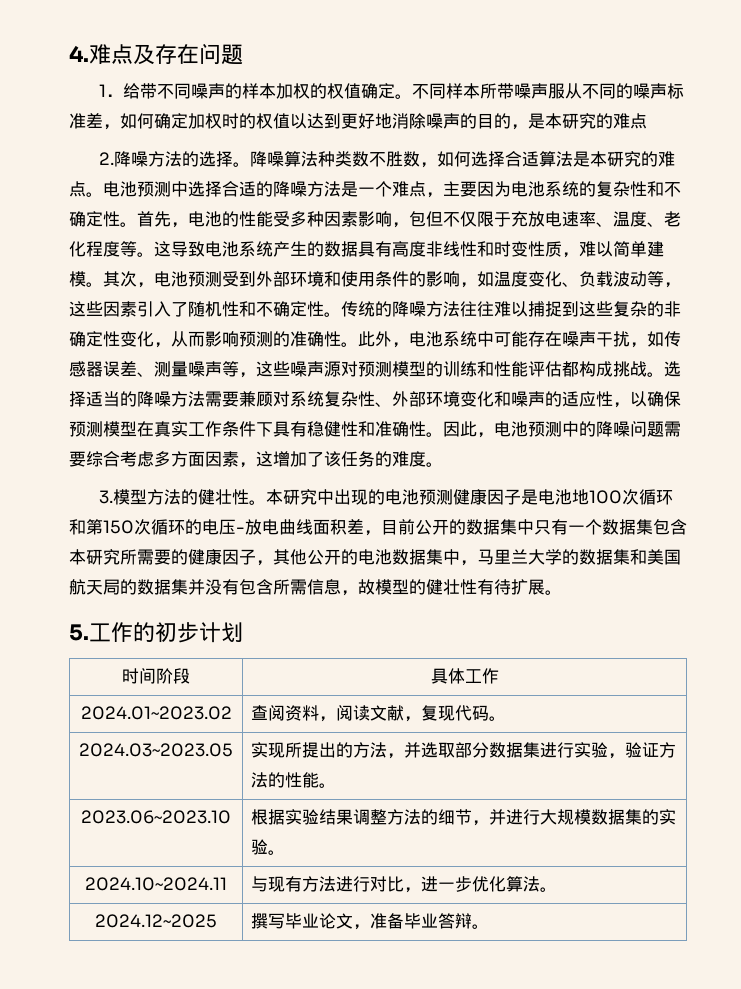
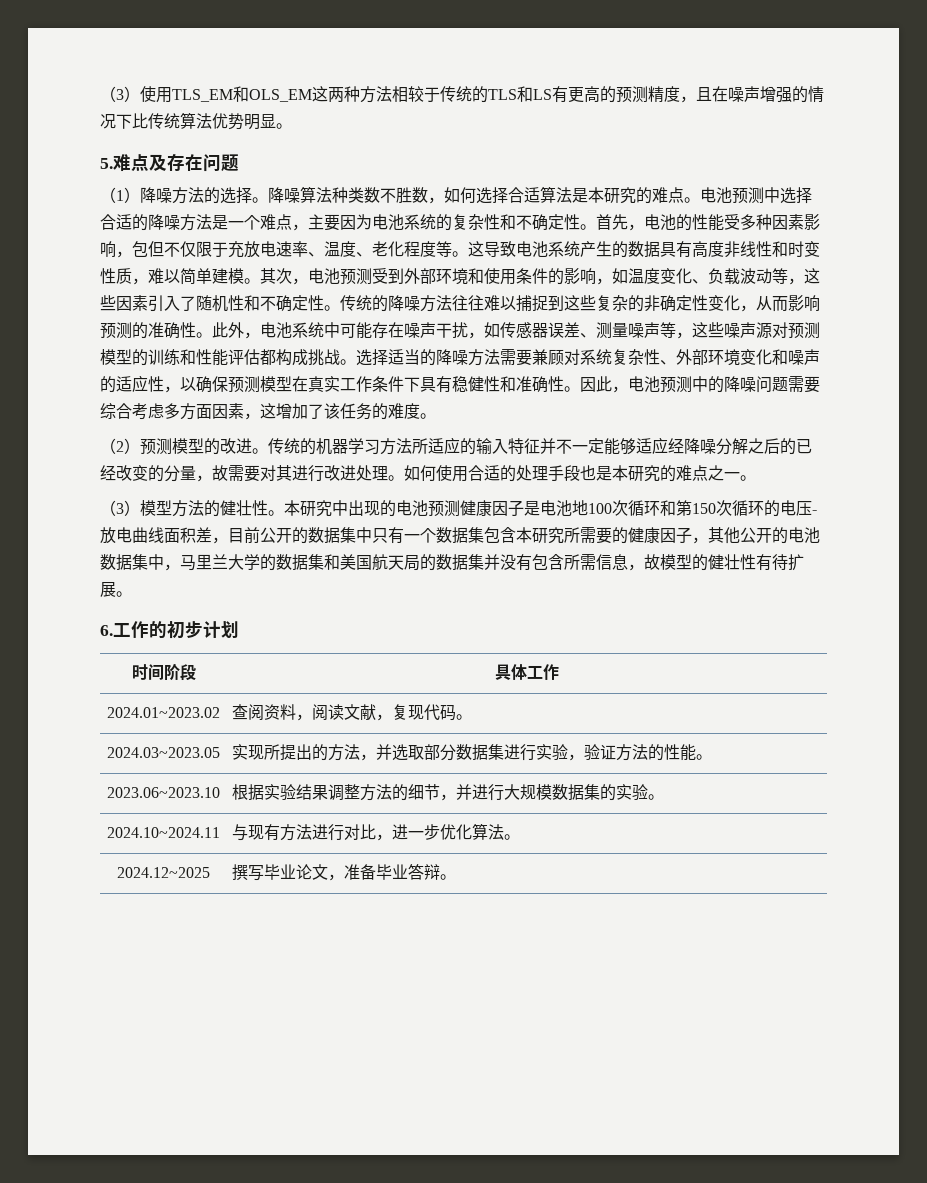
- 4.难点及存在问题
- 1．给带不同噪声的样本加权的权值确定。不同样本所带噪声服从不同的噪声标准差，如何确定加权时的权值以达到更好地消除噪声的目的，是本研究的难点
- 2.降噪方法的选择。
+ （3）使用TLS_EM和OLS_EM这两种方法相较于传统的TLS和LS有更高的预测精度，且在噪声增强的情况下比传统算法优势明显。
+ 5.难点及存在问题
+ （1）降噪方法的选择。
- 3.模型方法的健壮性。
+ （2）预测模型的改进。传统的机器学习方法所适应的输入特征并不一定能够适应经降噪分解之后的已经改变的分量，故需要对其进行改进处理。如何使用合适的处理手段也是本研究的难点之一。
+ （3）模型方法的健壮性。
- 5.工作的初步计划
+ 6.工作的初步计划

